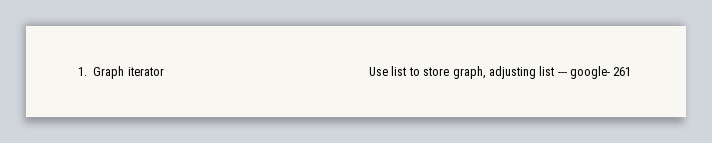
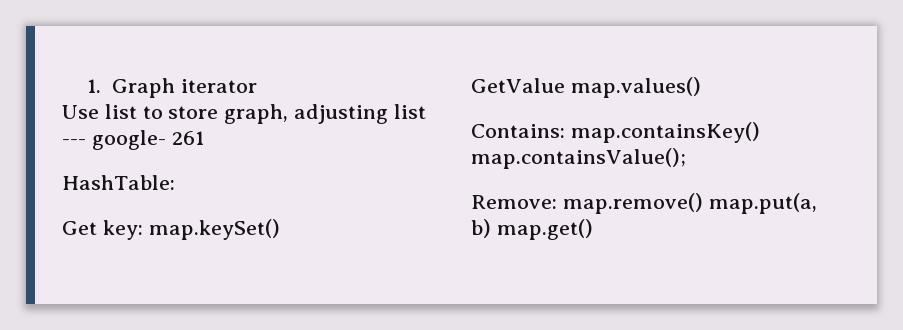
+ HashTable:
+ Get key: map.keySet()
+ GetValue map.values()
+ Contains: map.containsKey() map.containsValue();
+ Remove: map.remove() map.put(a, b) map.get()

